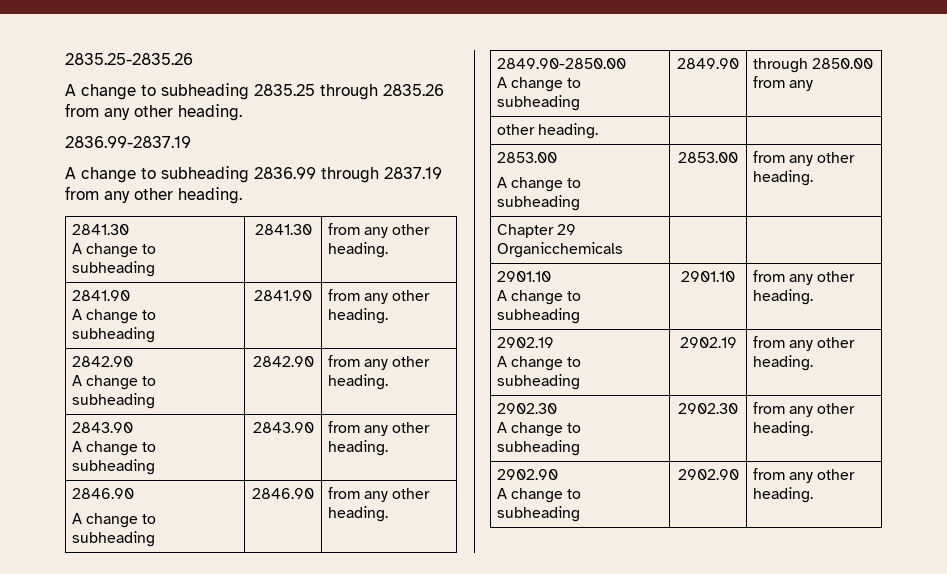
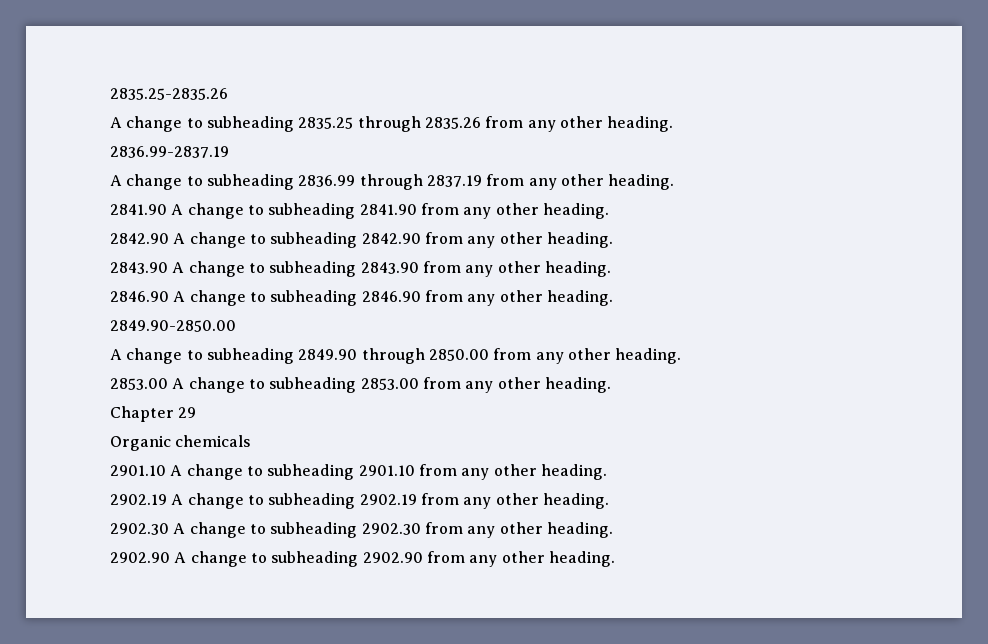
  A change to subheading 2836.99 through 2837.19 from any other heading.
- 2841.30
- A change to subheading | 2841.30 | from any other heading.
- 2841.90
- A change to subheading | 2841.90 | from any other heading.
- 2842.90
- A change to subheading | 2842.90 | from any other heading.
- 2843.90
- A change to subheading | 2843.90 | from any other heading.
- 2846.90
- A change to subheading | 2846.90 | from any other heading.
+ 2841.90 A change to subheading 2841.90 from any other heading.
+ 2842.90 A change to subheading 2842.90 from any other heading.
+ 2843.90 A change to subheading 2843.90 from any other heading.
+ 2846.90 A change to subheading 2846.90 from any other heading.
  2849.90-2850.00
- A change to subheading | 2849.90 | through 2850.00 from any
- other heading. | |
- 2853.00
- A change to subheading | 2853.00 | from any other heading.
- Chapter 29 Organicchemicals | |
- 2901.10
- A change to subheading | 2901.10 | from any other heading.
- 2902.19
- A change to subheading | 2902.19 | from any other heading.
- 2902.30
- A change to subheading | 2902.30 | from any other heading.
- 2902.90
- A change to subheading | 2902.90 | from any other heading.
+ A change to subheading 2849.90 through 2850.00 from any other heading.
+ 2853.00 A change to subheading 2853.00 from any other heading.
+ Chapter 29
+ Organic chemicals
+ 2901.10 A change to subheading 2901.10 from any other heading.
+ 2902.19 A change to subheading 2902.19 from any other heading.
+ 2902.30 A change to subheading 2902.30 from any other heading.
+ 2902.90 A change to subheading 2902.90 from any other heading.

